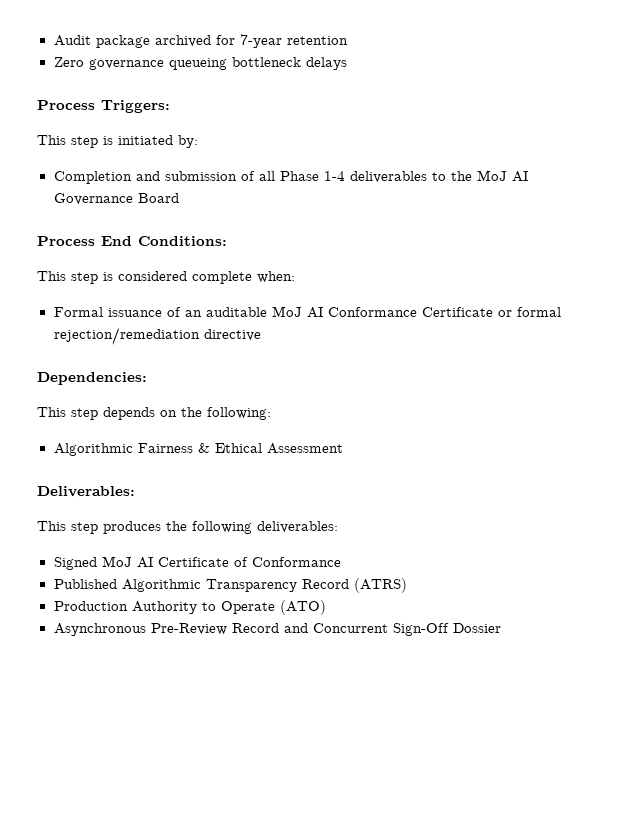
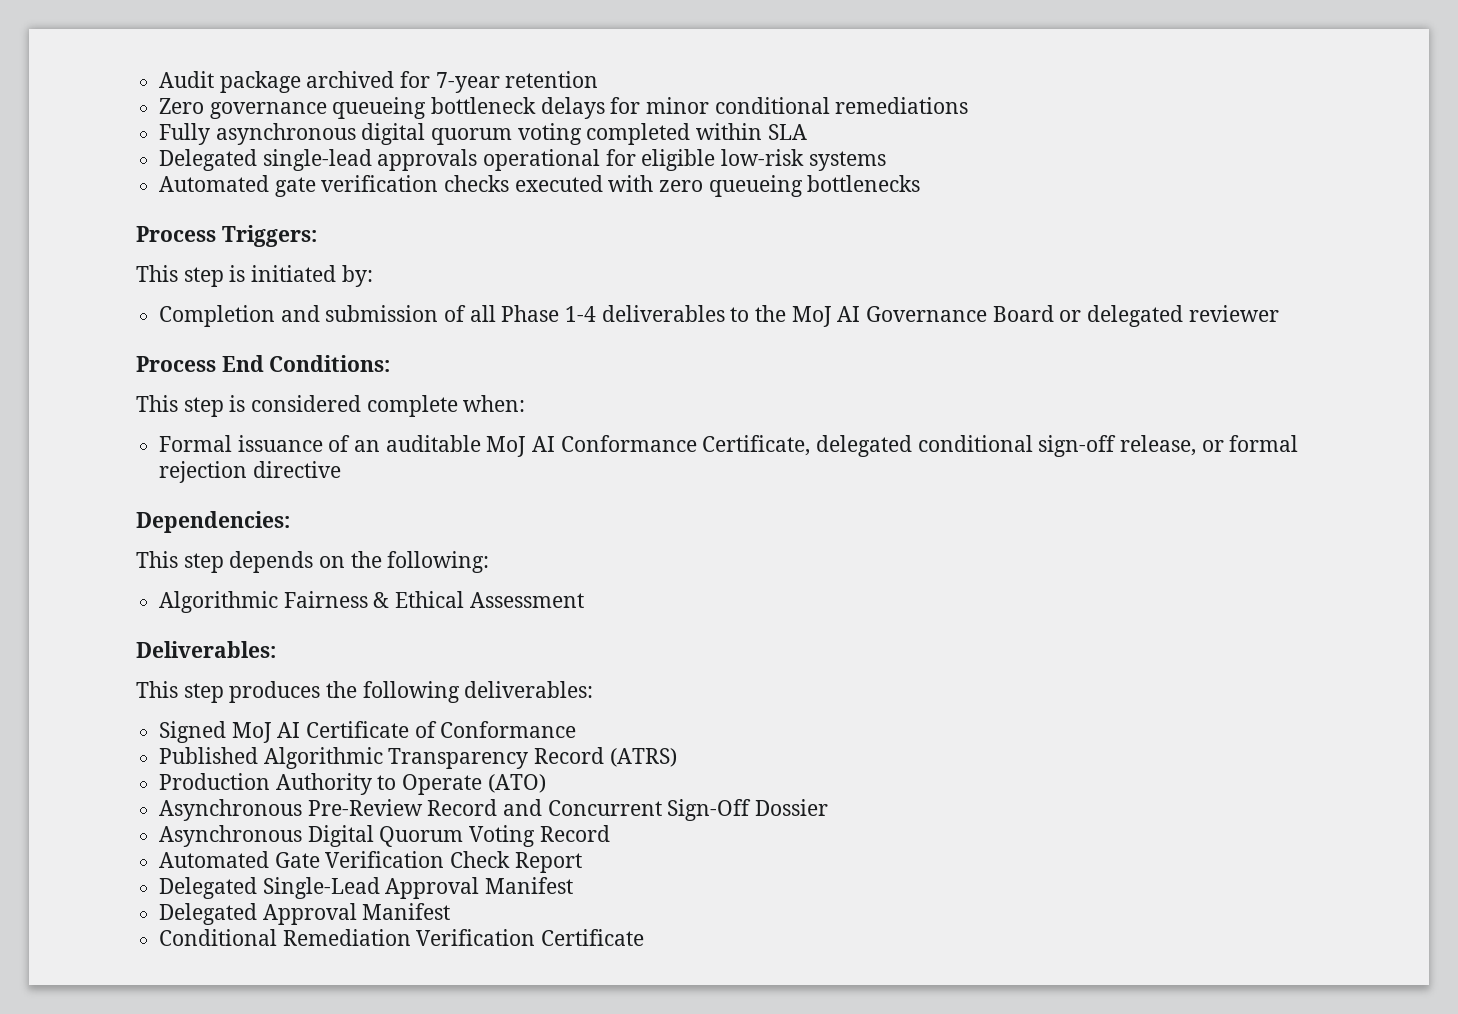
- Zero governance queueing bottleneck delays
+ Zero governance queueing bottleneck delays for minor conditional remediations
+ Fully asynchronous digital quorum voting completed within SLA
+ Delegated single-lead approvals operational for eligible low-risk systems
+ Automated gate verification checks executed with zero queueing bottlenecks
- Completion and submission of all Phase 1-4 deliverables to the MoJ AI Governance Board
+ Completion and submission of all Phase 1-4 deliverables to the MoJ AI Governance Board or delegated reviewer
- Formal issuance of an auditable MoJ AI Conformance Certificate or formal rejection/remediation directive
+ Formal issuance of an auditable MoJ AI Conformance Certificate, delegated conditional sign-off release, or formal rejection directive
+ Asynchronous Digital Quorum Voting Record
+ Automated Gate Verification Check Report
+ Delegated Single-Lead Approval Manifest
+ Delegated Approval Manifest
+ Conditional Remediation Verification Certificate

